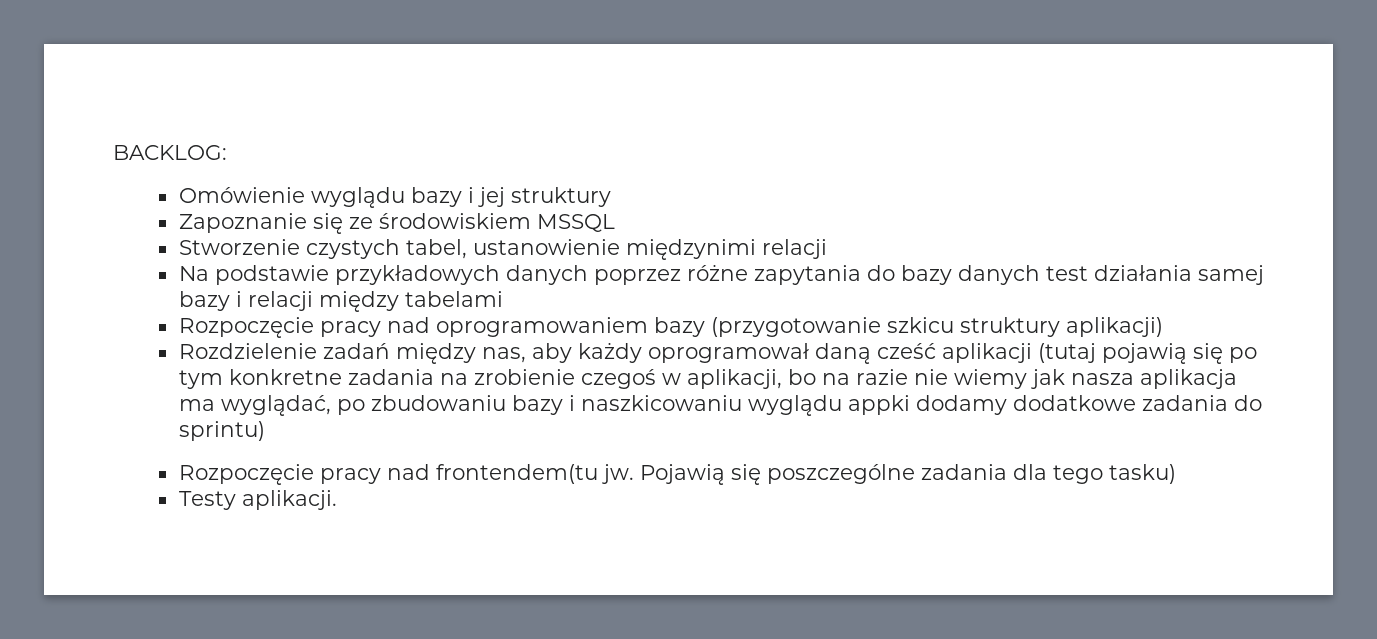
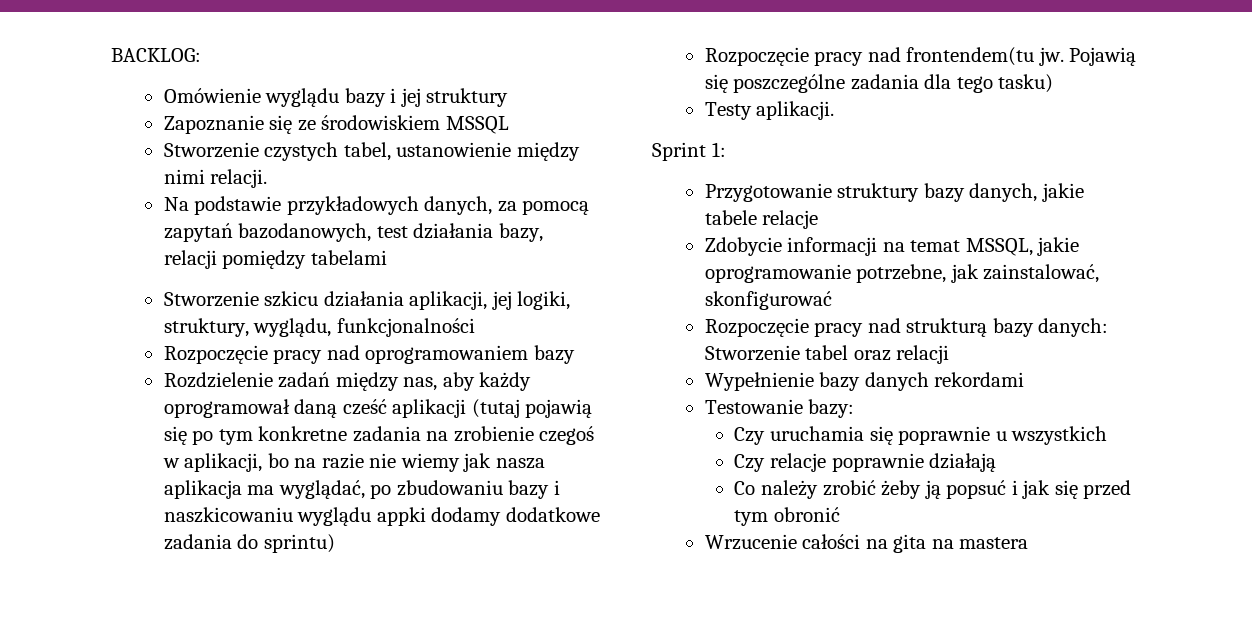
- Stworzenie czystych tabel, ustanowienie międzynimi relacji
+ Stworzenie czystych tabel, ustanowienie między nimi relacji.
- Na podstawie przykładowych danych poprzez różne zapytania do bazy danych test działania samej bazy i relacji między tabelami
+ Na podstawie przykładowych danych, za pomocą zapytań bazodanowych, test działania bazy, relacji pomiędzy tabelami
+ Stworzenie szkicu działania aplikacji, jej logiki, struktury, wyglądu, funkcjonalności
- Rozpoczęcie pracy nad oprogramowaniem bazy (przygotowanie szkicu struktury aplikacji)
+ Rozpoczęcie pracy nad oprogramowaniem bazy
+ Sprint 1:
+ Przygotowanie struktury bazy danych, jakie tabele relacje
+ Zdobycie informacji na temat MSSQL, jakie oprogramowanie potrzebne, jak zainstalować, skonfigurować
+ Rozpoczęcie pracy nad strukturą bazy danych: Stworzenie tabel oraz relacji
+ Wypełnienie bazy danych rekordami
+ Testowanie bazy:
+ Czy uruchamia się poprawnie u wszystkich
+ Czy relacje poprawnie działają
+ Co należy zrobić żeby ją popsuć i jak się przed tym obronić
+ Wrzucenie całości na gita na mastera

